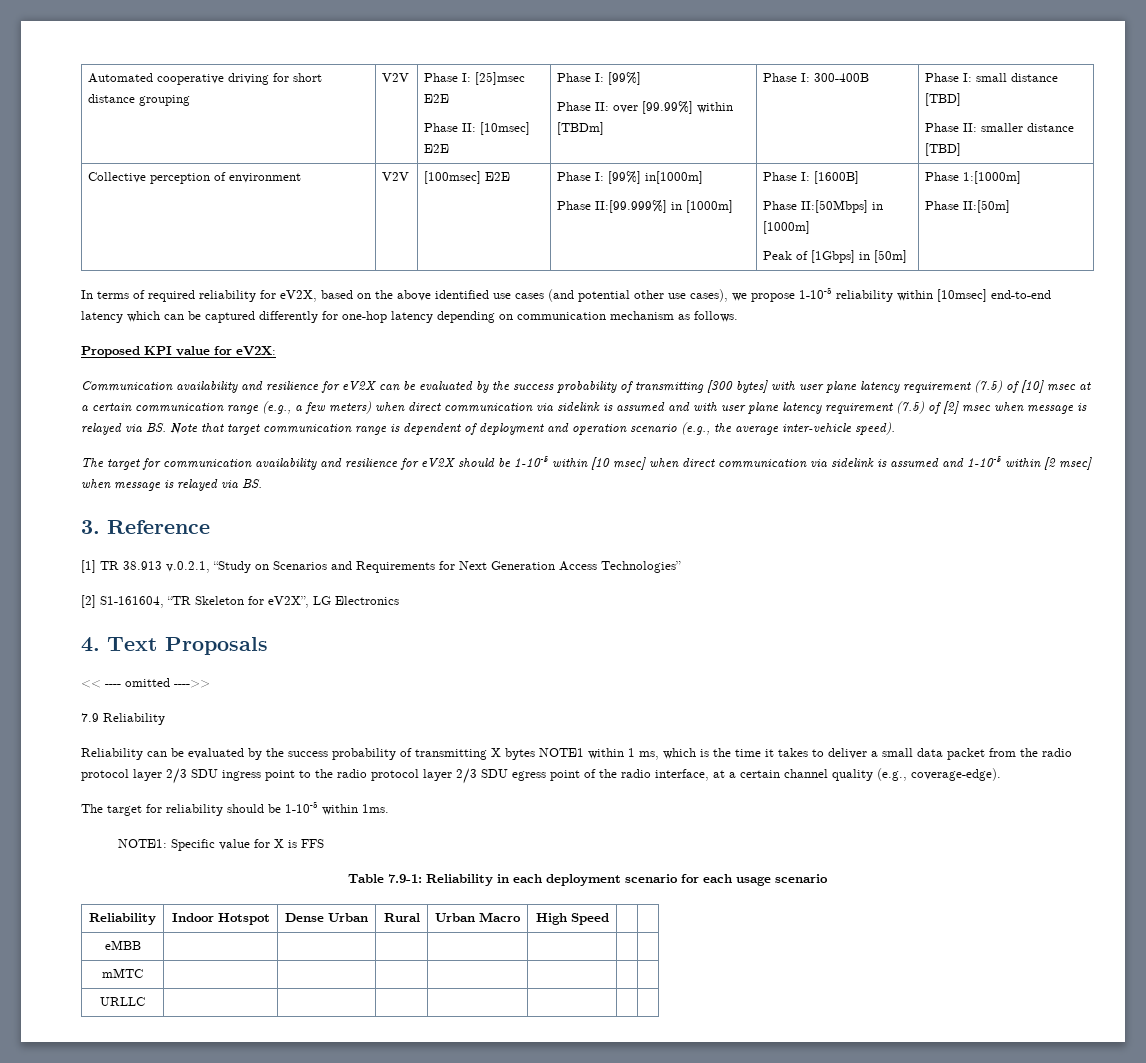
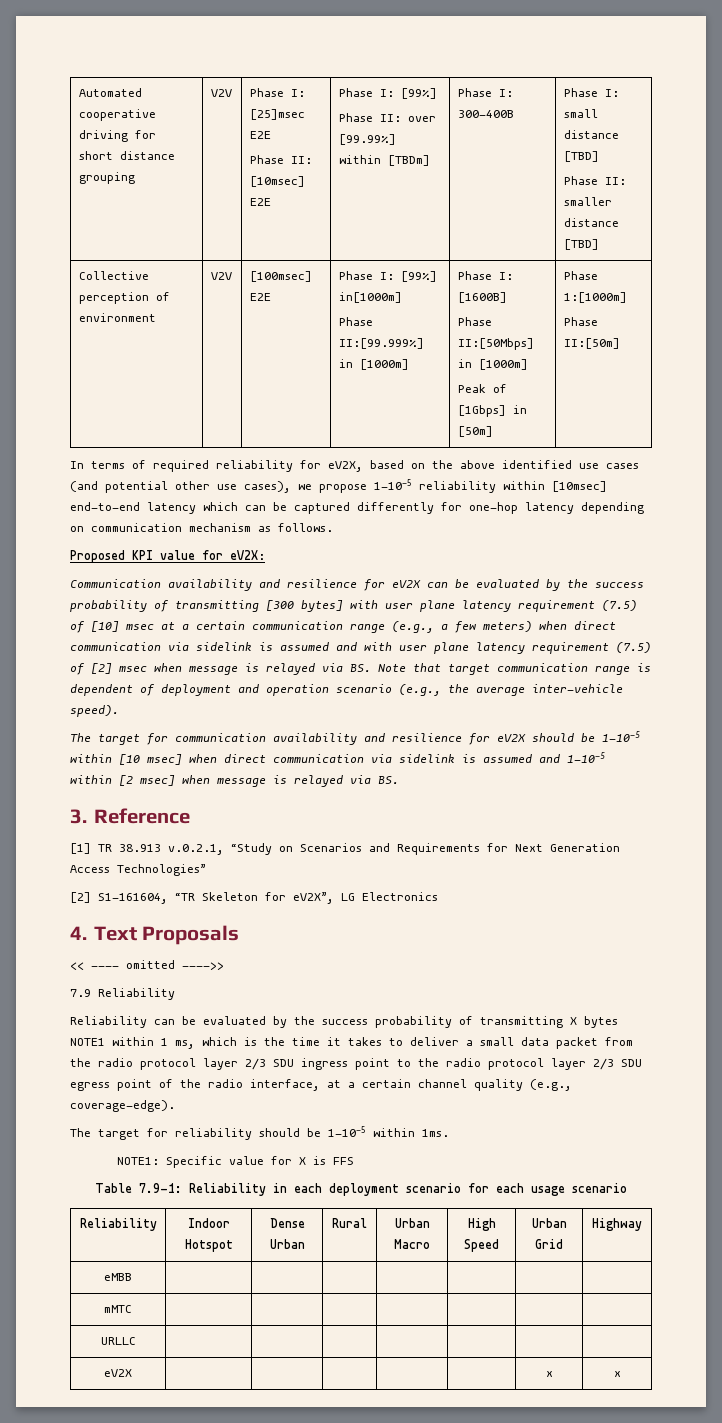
- Reliability | Indoor Hotspot | Dense Urban | Rural | Urban Macro | High Speed | |
+ Reliability | Indoor Hotspot | Dense Urban | Rural | Urban Macro | High Speed | Urban Grid | Highway
+ eV2X | | | | | | x | x

